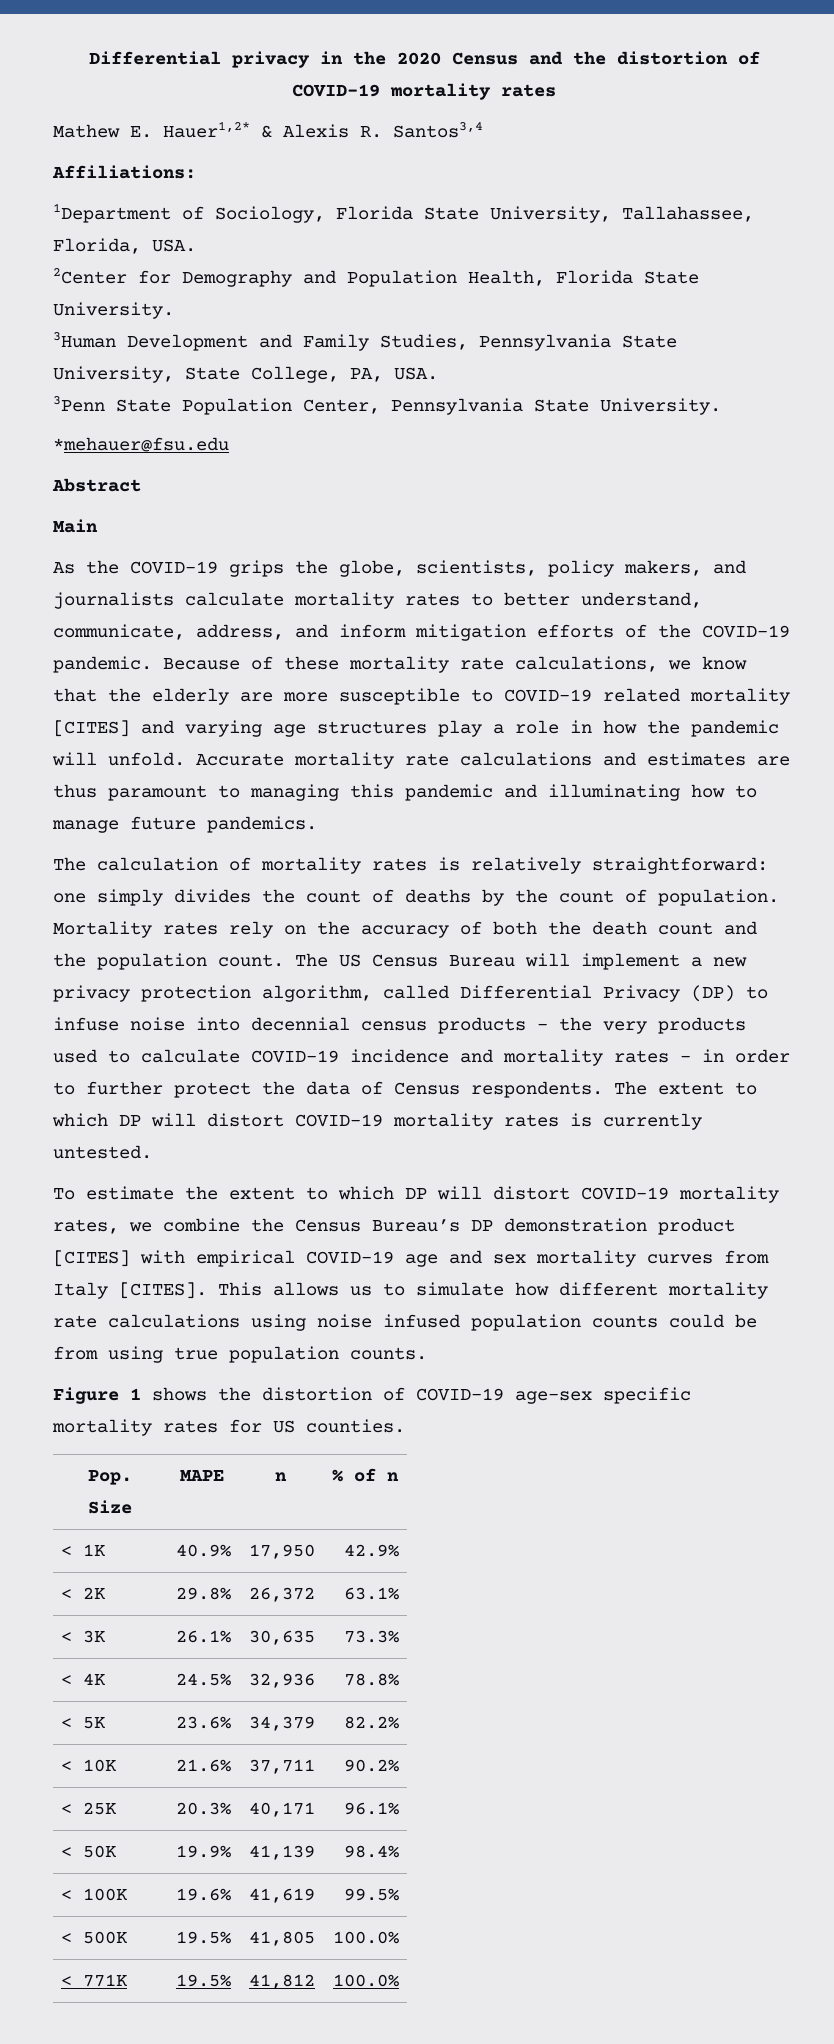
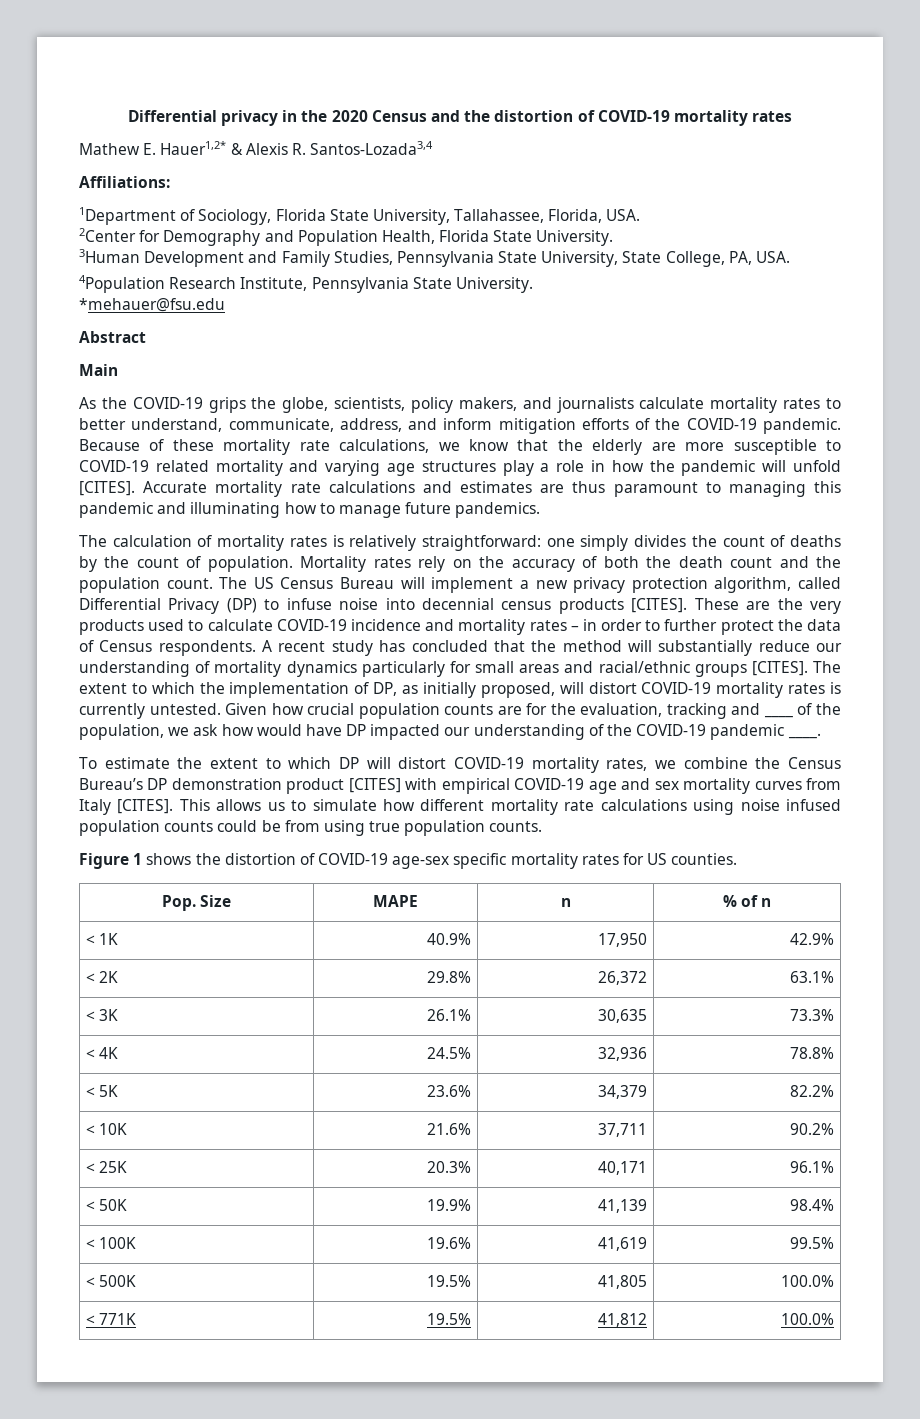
- Mathew E. Hauer1,2* & Alexis R. Santos3,4
+ Mathew E. Hauer1,2* & Alexis R. Santos-Lozada3,4
- 3Penn State Population Center, Pennsylvania State University.
+ 4Population Research Institute, Pennsylvania State University.
- Because of these mortality rate calculations, we know that the elderly are more susceptible to COVID-19 related mortality [CITES] and varying age structures play a role in how the pandemic will unfold.
+ Because of these mortality rate calculations, we know that the elderly are more susceptible to COVID-19 related mortality and varying age structures play a role in how the pandemic will unfold [CITES].
- The US Census Bureau will implement a new privacy protection algorithm, called Differential Privacy (DP) to infuse noise into decennial census products – the very products used to calculate COVID-19 incidence and mortality rates – in order to further protect the data of Census respondents.
+ The US Census Bureau will implement a new privacy protection algorithm, called Differential Privacy (DP) to infuse noise into decennial census products [CITES]. These are the very products used to calculate COVID-19 incidence and mortality rates – in order to further protect the data of Census respondents.
- The extent to which DP will distort COVID-19 mortality rates is currently untested.
+ A recent study has concluded that the method will substantially reduce our understanding of mortality dynamics particularly for small areas and racial/ethnic groups [CITES]. The extent to which the implementation of DP, as initially proposed, will distort COVID-19 mortality rates is currently untested. Given how crucial population counts are for the evaluation, tracking and ____ of the population, we ask how would have DP impacted our understanding of the COVID-19 pandemic ____.

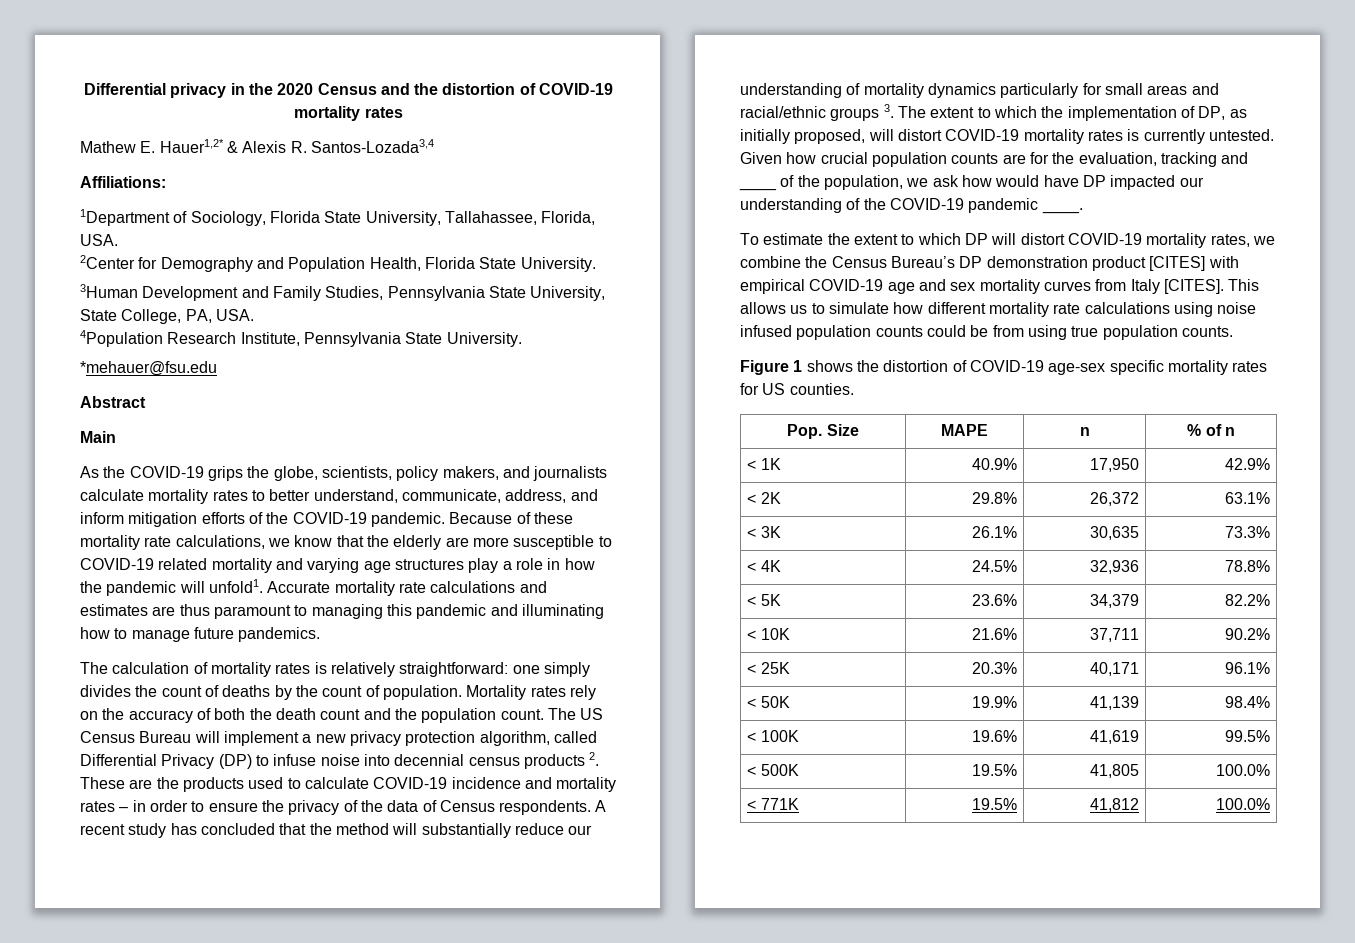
- Because of these mortality rate calculations, we know that the elderly are more susceptible to COVID-19 related mortality and varying age structures play a role in how the pandemic will unfold [CITES].
+ Because of these mortality rate calculations, we know that the elderly are more susceptible to COVID-19 related mortality and varying age structures play a role in how the pandemic will unfold1.
- The US Census Bureau will implement a new privacy protection algorithm, called Differential Privacy (DP) to infuse noise into decennial census products [CITES]. These are the very products used to calculate COVID-19 incidence and mortality rates – in order to further protect the data of Census respondents.
+ The US Census Bureau will implement a new privacy protection algorithm, called Differential Privacy (DP) to infuse noise into decennial census products 2. These are the products used to calculate COVID-19 incidence and mortality rates – in order to ensure the privacy of the data of Census respondents.
- A recent study has concluded that the method will substantially reduce our understanding of mortality dynamics particularly for small areas and racial/ethnic groups [CITES]. The extent to which the implementation of DP, as initially proposed, will distort COVID-19 mortality rates is currently untested.
+ A recent study has concluded that the method will substantially reduce our understanding of mortality dynamics particularly for small areas and racial/ethnic groups 3. The extent to which the implementation of DP, as initially proposed, will distort COVID-19 mortality rates is currently untested.

